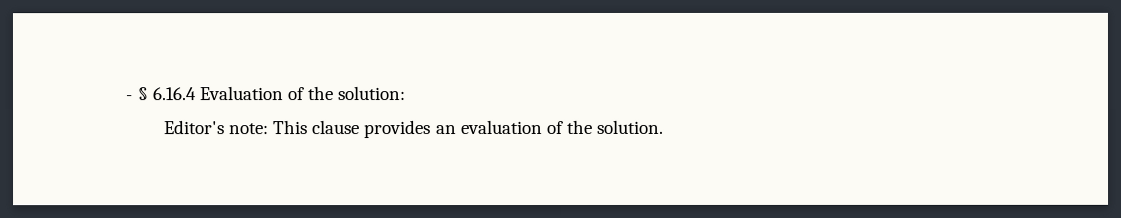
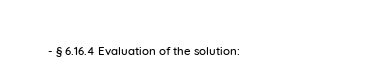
- Editor's note: This clause provides an evaluation of the solution.

